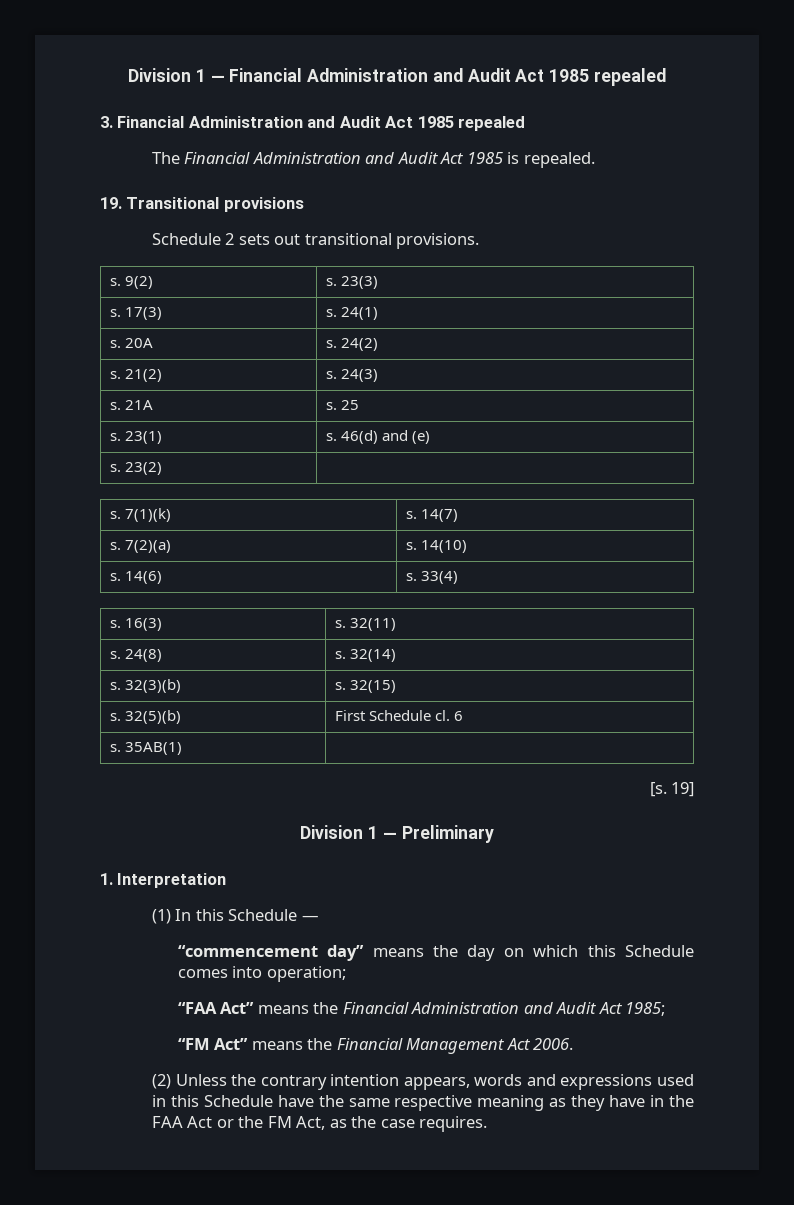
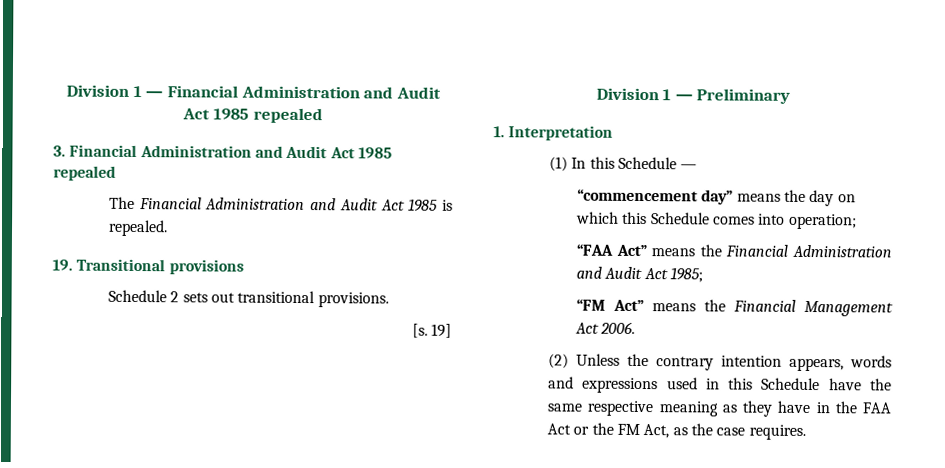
- s. 9(2) | s. 23(3)
- s. 17(3) | s. 24(1)
- s. 20A | s. 24(2)
- s. 21(2) | s. 24(3)
- s. 21A | s. 25
- s. 23(1) | s. 46(d) and (e)
- s. 23(2) |
- s. 7(1)(k) | s. 14(7)
- s. 7(2)(a) | s. 14(10)
- s. 14(6) | s. 33(4)
- s. 16(3) | s. 32(11)
- s. 24(8) | s. 32(14)
- s. 32(3)(b) | s. 32(15)
- s. 32(5)(b) | First Schedule cl. 6
- s. 35AB(1) |

